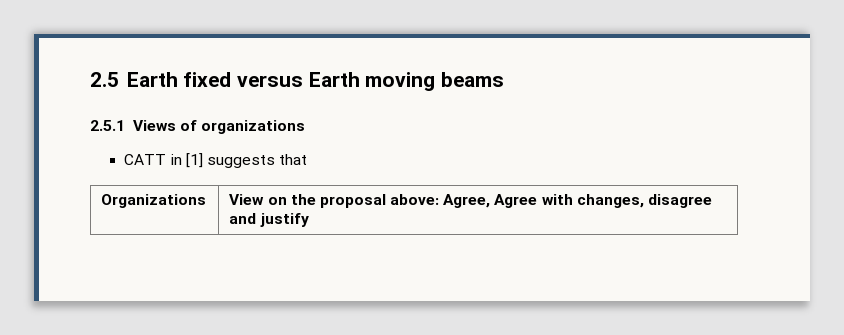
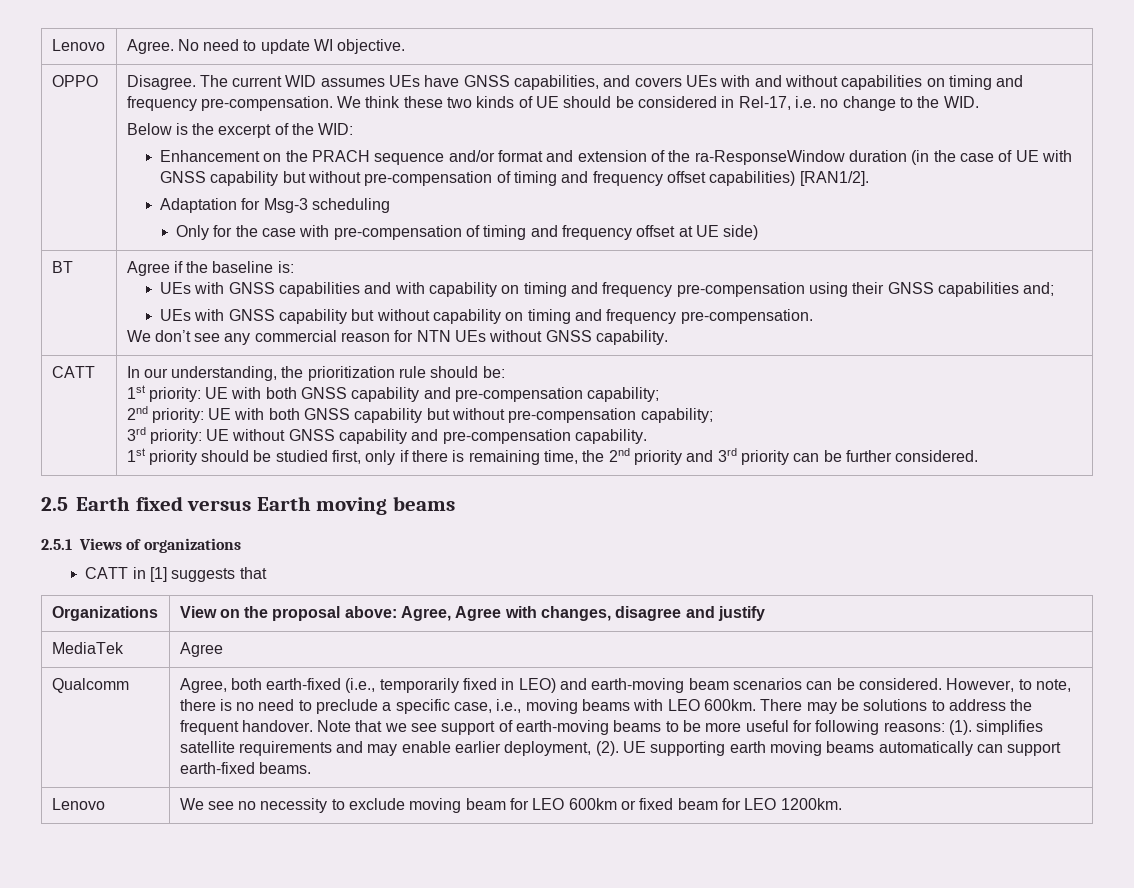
+ Lenovo | Agree. No need to update WI objective.
+ OPPO | Disagree. The current WID assumes UEs have GNSS capabilities, and covers UEs with and without capabilities on timing and frequency pre-compensation. We think these two kinds of UE should be considered in Rel-17, i.e. no change to the WID.
+ Below is the excerpt of the WID:
+ Enhancement on the PRACH sequence and/or format and extension of the ra-ResponseWindow duration (in the case of UE with GNSS capability but without pre-compensation of timing and frequency offset capabilities) [RAN1/2].
+ Adaptation for Msg-3 scheduling
+ Only for the case with pre-compensation of timing and frequency offset at UE side)
+ BT | Agree if the baseline is:
+ UEs with GNSS capabilities and with capability on timing and frequency pre-compensation using their GNSS capabilities and;
+ UEs with GNSS capability but without capability on timing and frequency pre-compensation.
+ We don’t see any commercial reason for NTN UEs without GNSS capability.
+ CATT | In our understanding, the prioritization rule should be:
+ 1st priority: UE with both GNSS capability and pre-compensation capability;
+ 2nd priority: UE with both GNSS capability but without pre-compensation capability;
+ 3rd priority: UE without GNSS capability and pre-compensation capability.
+ 1st priority should be studied first, only if there is remaining time, the 2nd priority and 3rd priority can be further considered.
+ MediaTek | Agree
+ Qualcomm | Agree, both earth-fixed (i.e., temporarily fixed in LEO) and earth-moving beam scenarios can be considered. However, to note, there is no need to preclude a specific case, i.e., moving beams with LEO 600km. There may be solutions to address the frequent handover. Note that we see support of earth-moving beams to be more useful for following reasons: (1). simplifies satellite requirements and may enable earlier deployment, (2). UE supporting earth moving beams automatically can support earth-fixed beams.
+ Lenovo | We see no necessity to exclude moving beam for LEO 600km or fixed beam for LEO 1200km.

